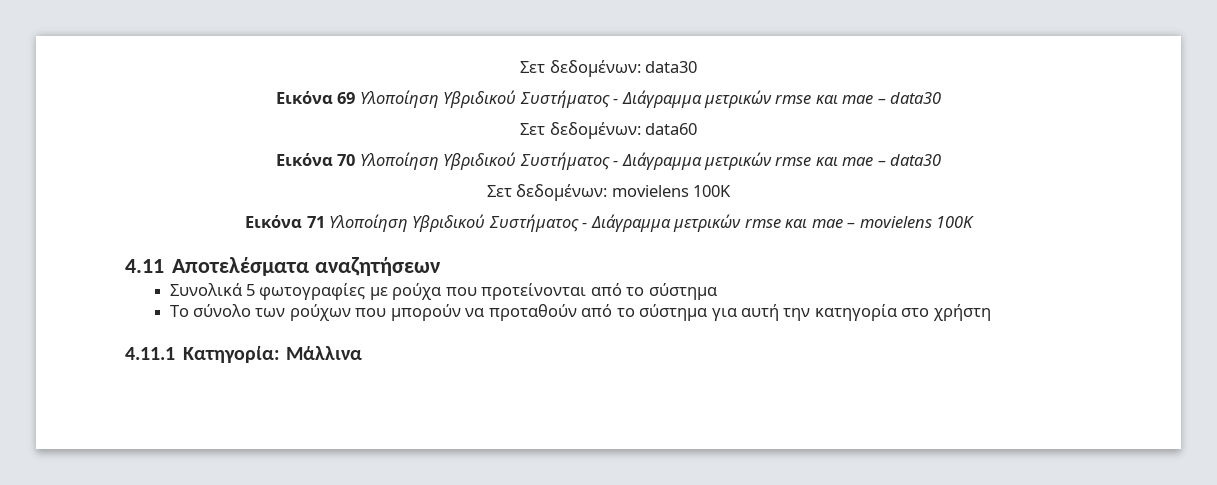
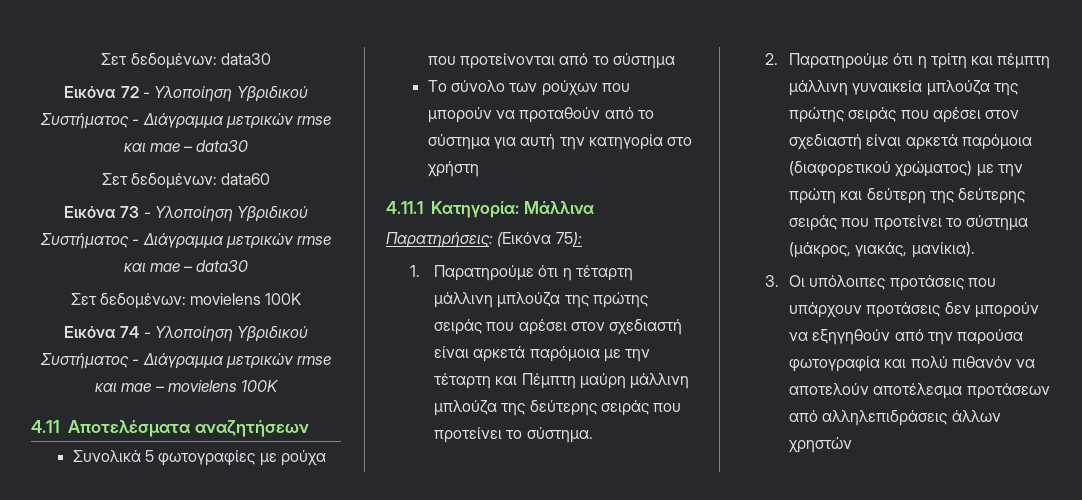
- Εικόνα 69 Yλοποίηση Υβριδικού Συστήματος - Διάγραμμα μετρικών rmse και mae – data30
+ Εικόνα 72 - Yλοποίηση Υβριδικού Συστήματος - Διάγραμμα μετρικών rmse και mae – data30
- Εικόνα 70 Yλοποίηση Υβριδικού Συστήματος - Διάγραμμα μετρικών rmse και mae – data30
+ Εικόνα 73 - Yλοποίηση Υβριδικού Συστήματος - Διάγραμμα μετρικών rmse και mae – data30
- Εικόνα 71 Yλοποίηση Υβριδικού Συστήματος - Διάγραμμα μετρικών rmse και mae – movielens 100K
+ Εικόνα 74 - Yλοποίηση Υβριδικού Συστήματος - Διάγραμμα μετρικών rmse και mae – movielens 100K
+ Παρατηρήσεις: (Εικόνα 75):
+ 1. Παρατηρούμε ότι η τέταρτη μάλλινη μπλούζα της πρώτης σειράς που αρέσει στον σχεδιαστή είναι αρκετά παρόμοια με την τέταρτη και Πέμπτη μαύρη μάλλινη μπλούζα της δεύτερης σειράς που προτείνει το σύστημα.
+ 2. Παρατηρούμε ότι η τρίτη και πέμπτη μάλλινη γυναικεία μπλούζα της πρώτης σειράς που αρέσει στον σχεδιαστή είναι αρκετά παρόμοια (διαφορετικού χρώματος) με την πρώτη και δεύτερη της δεύτερης σειράς που προτείνει το σύστημα (μάκρος, γιακάς, μανίκια).
+ 3. Οι υπόλοιπες προτάσεις που υπάρχουν προτάσεις δεν μπορούν να εξηγηθούν από την παρούσα φωτογραφία και πολύ πιθανόν να αποτελούν αποτέλεσμα προτάσεων από αλληλεπιδράσεις άλλων χρηστών

